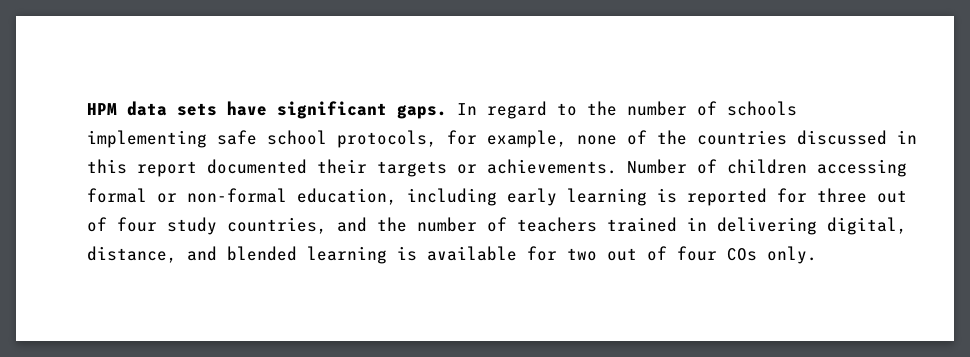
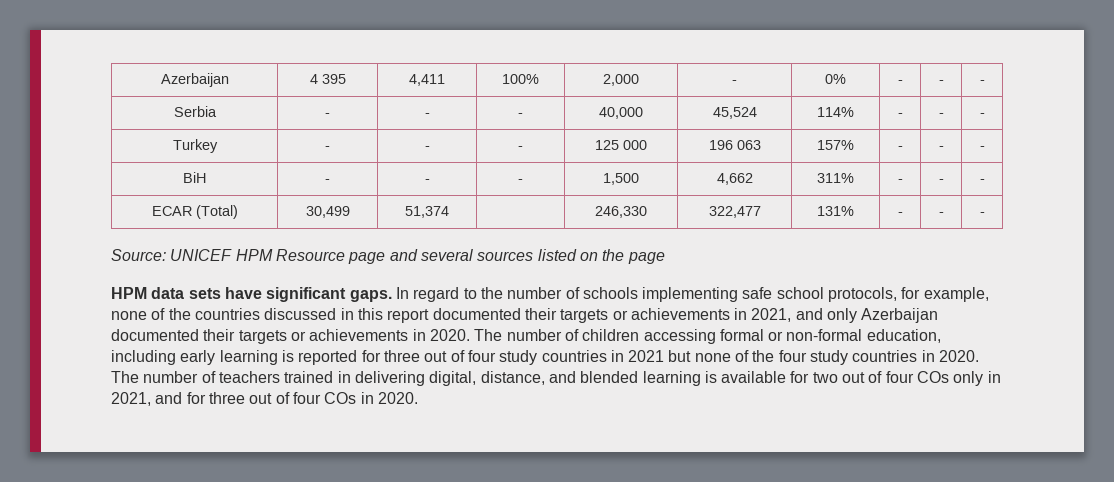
+ Azerbaijan | 4 395 | 4,411 | 100% | 2,000 | - | 0% | - | - | -
+ Serbia | - | - | - | 40,000 | 45,524 | 114% | - | - | -
+ Turkey | - | - | - | 125 000 | 196 063 | 157% | - | - | -
+ BiH | - | - | - | 1,500 | 4,662 | 311% | - | - | -
+ ECAR (Total) | 30,499 | 51,374 | | 246,330 | 322,477 | 131% | - | - | -
+ Source: UNICEF HPM Resource page and several sources listed on the page
- In regard to the number of schools implementing safe school protocols, for example, none of the countries discussed in this report documented their targets or achievements. Number of children accessing formal or non-formal education, including early learning is reported for three out of four study countries, and the number of teachers trained in delivering digital, distance, and blended learning is available for two out of four COs only.
+ In regard to the number of schools implementing safe school protocols, for example, none of the countries discussed in this report documented their targets or achievements in 2021, and only Azerbaijan documented their targets or achievements in 2020. The number of children accessing formal or non-formal education, including early learning is reported for three out of four study countries in 2021 but none of the four study countries in 2020. The number of teachers trained in delivering digital, distance, and blended learning is available for two out of four COs only in 2021, and for three out of four COs in 2020.

